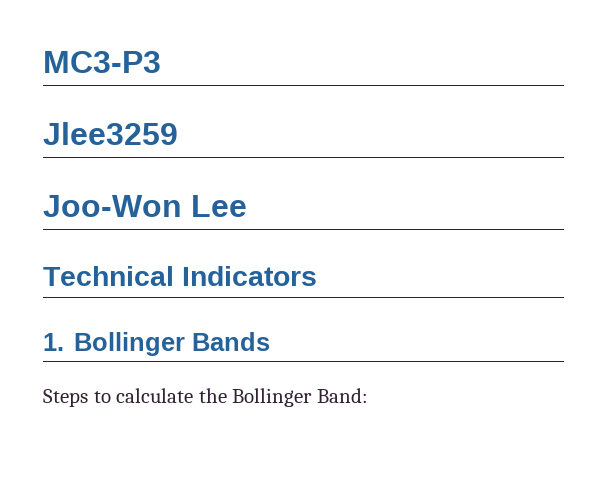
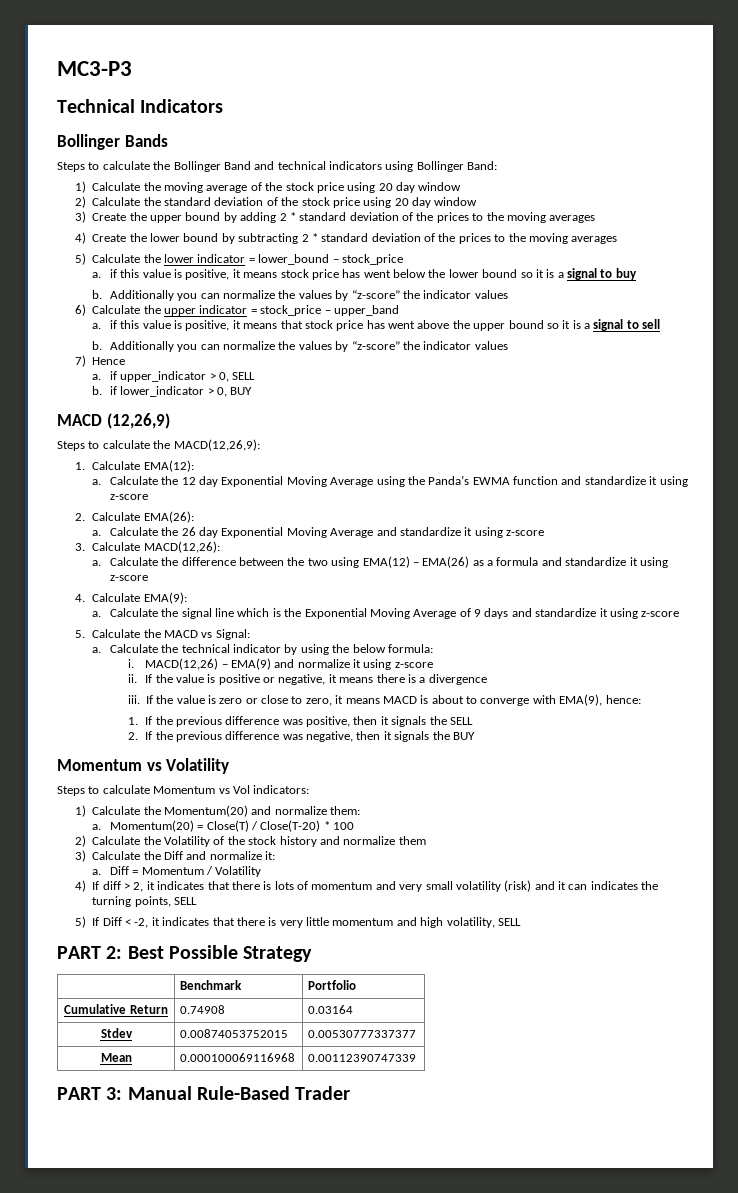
- Jlee3259
- Joo-Won Lee
- 1. Bollinger Bands
+ Bollinger Bands
- Steps to calculate the Bollinger Band:
+ Steps to calculate the Bollinger Band and technical indicators using Bollinger Band:
+ 1) Calculate the moving average of the stock price using 20 day window
+ 2) Calculate the standard deviation of the stock price using 20 day window
+ 3) Create the upper bound by adding 2 * standard deviation of the prices to the moving averages
+ 4) Create the lower bound by subtracting 2 * standard deviation of the prices to the moving averages
+ 5) Calculate the lower indicator = lower_bound – stock_price
+ a. if this value is positive, it means stock price has went below the lower bound so it is a signal to buy
+ b. Additionally you can normalize the values by “z-score” the indicator values
+ 6) Calculate the upper indicator = stock_price – upper_band
+ a. if this value is positive, it means that stock price has went above the upper bound so it is a signal to sell
+ b. Additionally you can normalize the values by “z-score” the indicator values
+ 7) Hence
+ a. if upper_indicator > 0, SELL
+ b. if lower_indicator > 0, BUY
+ MACD (12,26,9)
+ Steps to calculate the MACD(12,26,9):
+ 1. Calculate EMA(12):
+ a. Calculate the 12 day Exponential Moving Average using the Panda’s EWMA function and standardize it using z-score
+ 2. Calculate EMA(26):
+ a. Calculate the 26 day Exponential Moving Average and standardize it using z-score
+ 3. Calculate MACD(12,26):
+ a. Calculate the difference between the two using EMA(12) – EMA(26) as a formula and standardize it using z-score
+ 4. Calculate EMA(9):
+ a. Calculate the signal line which is the Exponential Moving Average of 9 days and standardize it using z-score
+ 5. Calculate the MACD vs Signal:
+ a. Calculate the technical indicator by using the below formula:
+ i. MACD(12,26) – EMA(9) and normalize it using z-score
+ ii. If the value is positive or negative, it means there is a divergence
+ iii. If the value is zero or close to zero, it means MACD is about to converge with EMA(9), hence:
+ 1. If the previous difference was positive, then it signals the SELL
+ 2. If the previous difference was negative, then it signals the BUY
+ Momentum vs Volatility
+ Steps to calculate Momentum vs Vol indicators:
+ 1) Calculate the Momentum(20) and normalize them:
+ a. Momentum(20) = Close(T) / Close(T-20) * 100
+ 2) Calculate the Volatility of the stock history and normalize them
+ 3) Calculate the Diff and normalize it:
+ a. Diff = Momentum / Volatility
+ 4) If diff > 2, it indicates that there is lots of momentum and very small volatility (risk) and it can indicates the turning points, SELL
+ 5) If Diff < -2, it indicates that there is very little momentum and high volatility, SELL
+ PART 2: Best Possible Strategy
+ | Benchmark | Portfolio
+ Cumulative Return | 0.74908 | 0.03164
+ Stdev | 0.00874053752015 | 0.00530777337377
+ Mean | 0.000100069116968 | 0.00112390747339
+ PART 3: Manual Rule-Based Trader

